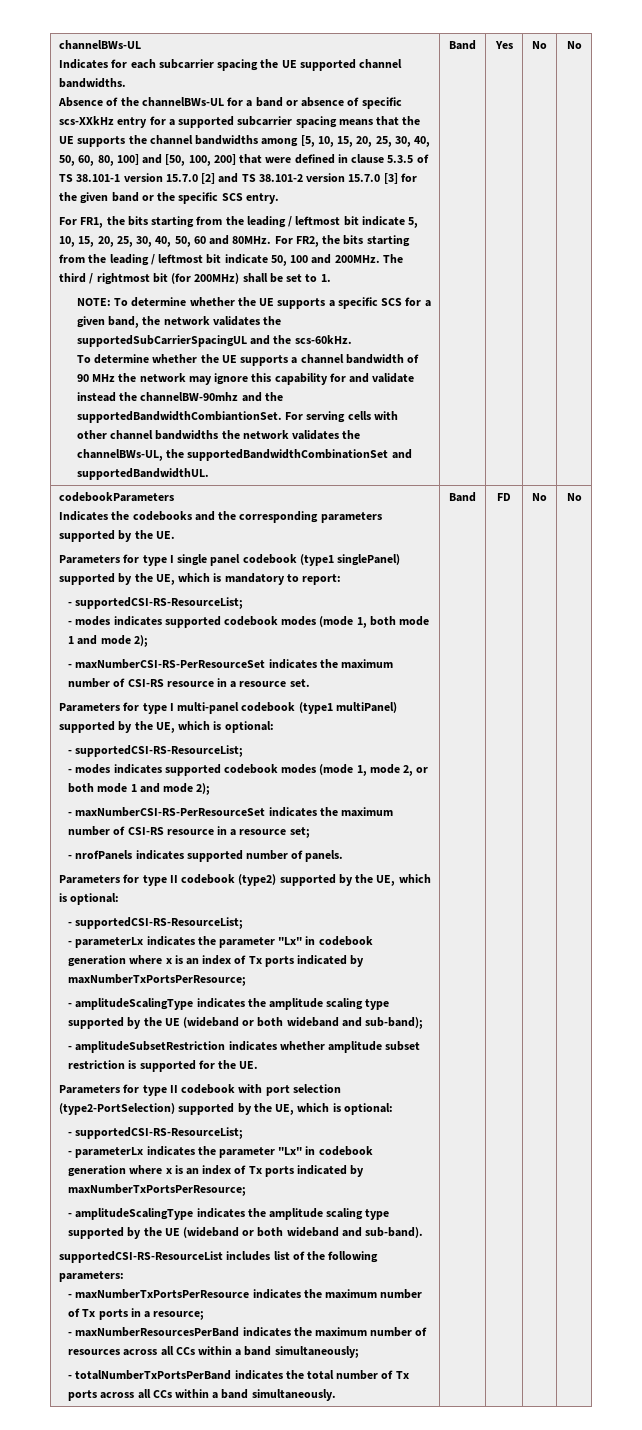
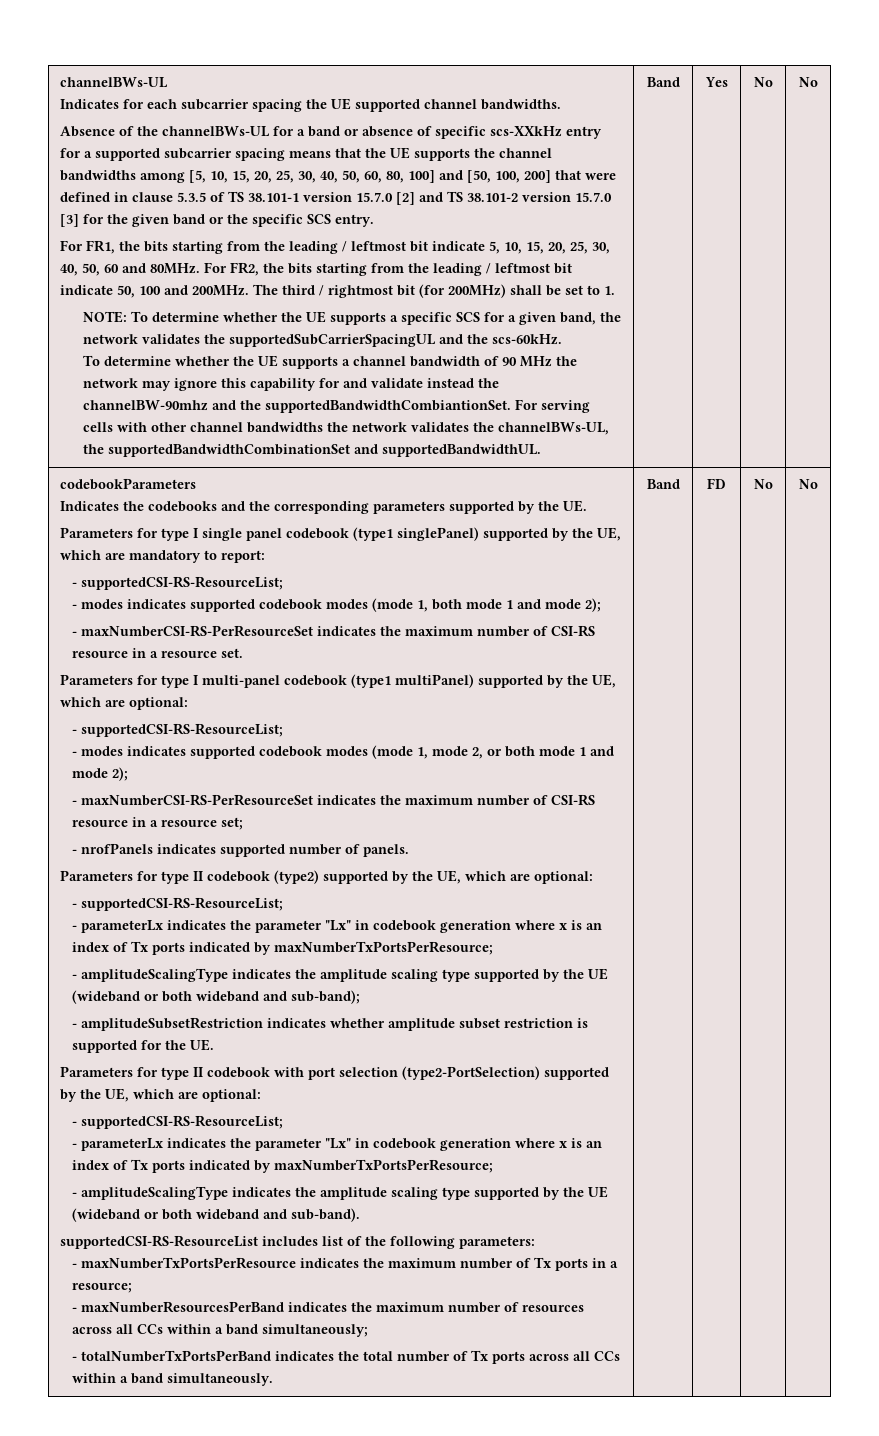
- Parameters for type I single panel codebook (type1 singlePanel) supported by the UE, which is mandatory to report:
+ Parameters for type I single panel codebook (type1 singlePanel) supported by the UE, which are mandatory to report:
- Parameters for type I multi-panel codebook (type1 multiPanel) supported by the UE, which is optional:
+ Parameters for type I multi-panel codebook (type1 multiPanel) supported by the UE, which are optional:
- Parameters for type II codebook (type2) supported by the UE, which is optional:
+ Parameters for type II codebook (type2) supported by the UE, which are optional:
- Parameters for type II codebook with port selection (type2-PortSelection) supported by the UE, which is optional:
+ Parameters for type II codebook with port selection (type2-PortSelection) supported by the UE, which are optional:

